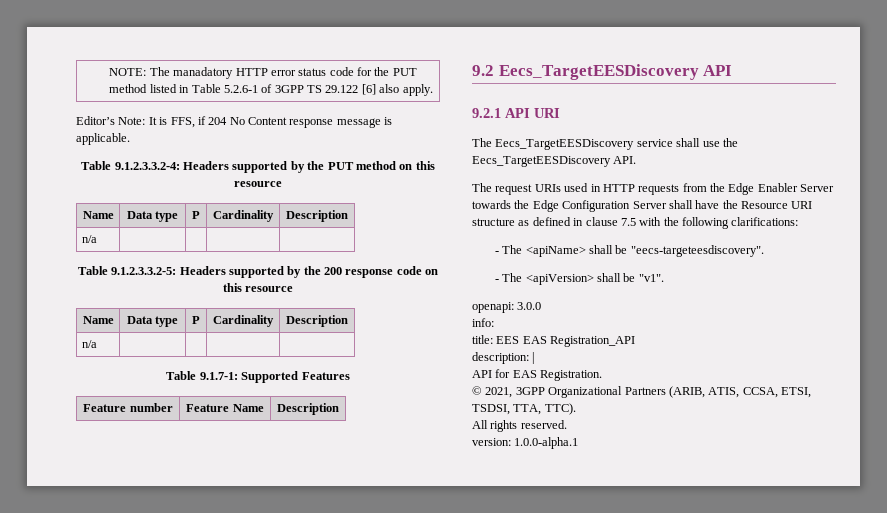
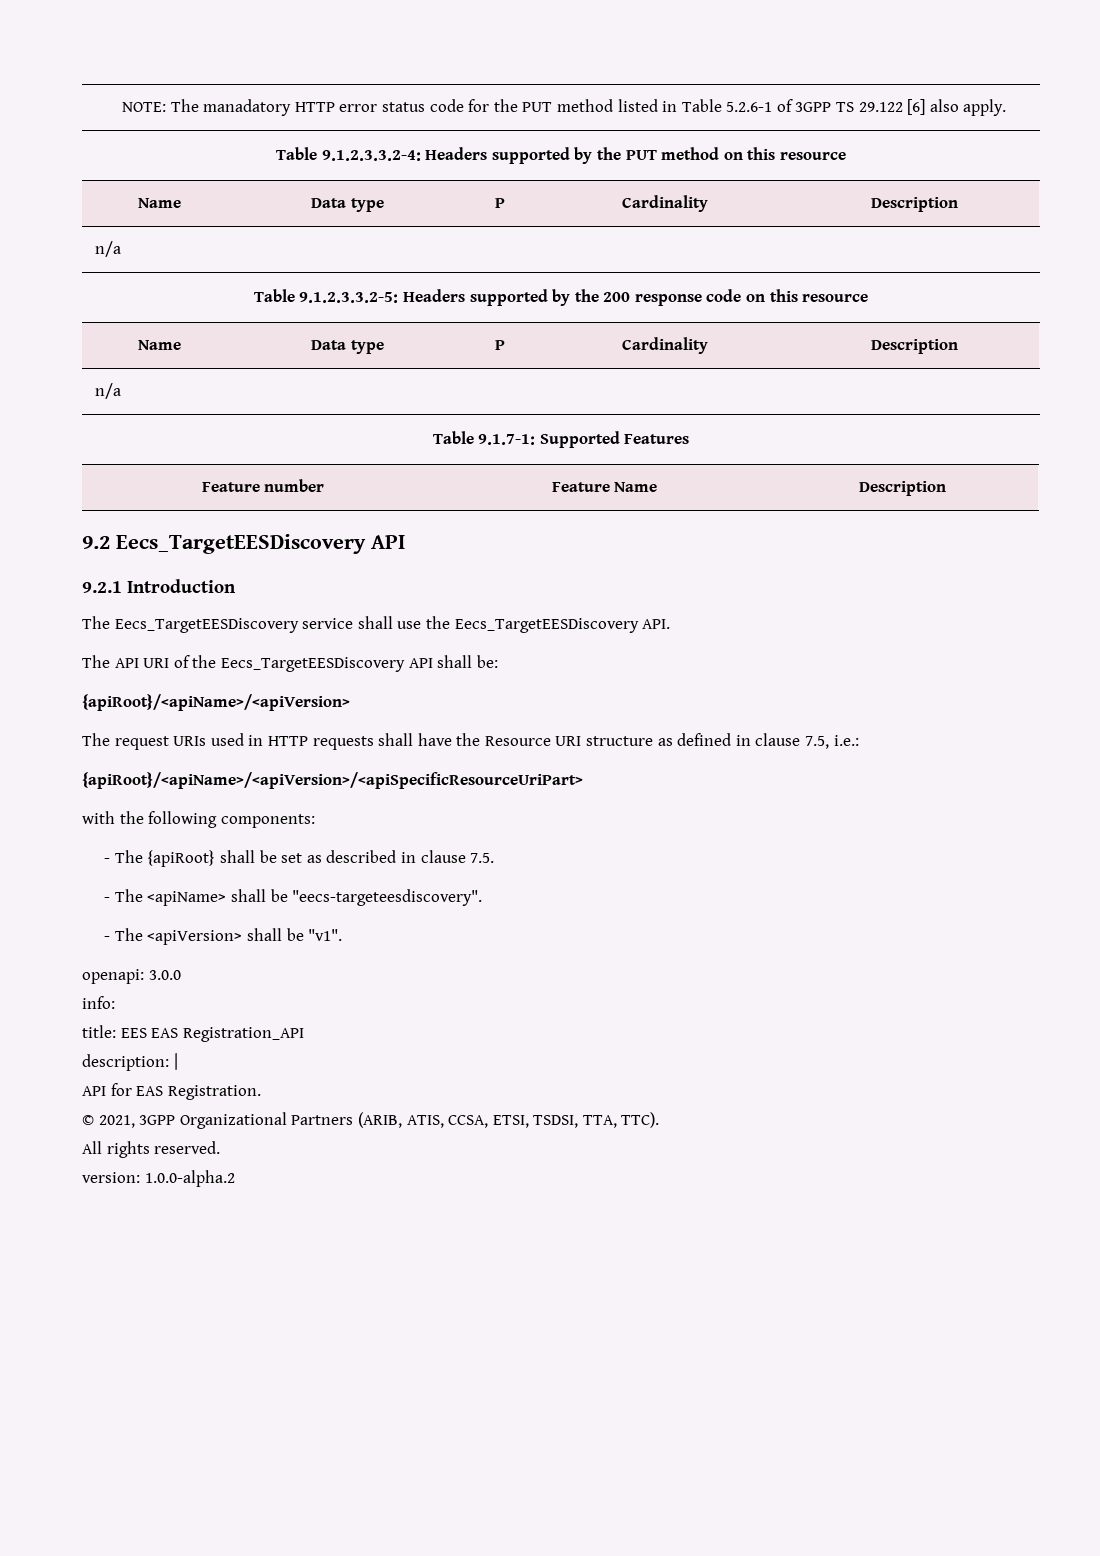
- Editor’s Note: It is FFS, if 204 No Content response message is applicable.
- 9.2.1 API URI
+ 9.2.1 Introduction
+ The API URI of the Eecs_TargetEESDiscovery API shall be:
+ {apiRoot}/<apiName>/<apiVersion>
- The request URIs used in HTTP requests from the Edge Enabler Server towards the Edge Configuration Server shall have the Resource URI structure as defined in clause 7.5 with the following clarifications:
+ The request URIs used in HTTP requests shall have the Resource URI structure as defined in clause 7.5, i.e.:
+ {apiRoot}/<apiName>/<apiVersion>/<apiSpecificResourceUriPart>
+ with the following components:
+ - The {apiRoot} shall be set as described in clause 7.5.
- version: 1.0.0-alpha.1
+ version: 1.0.0-alpha.2

